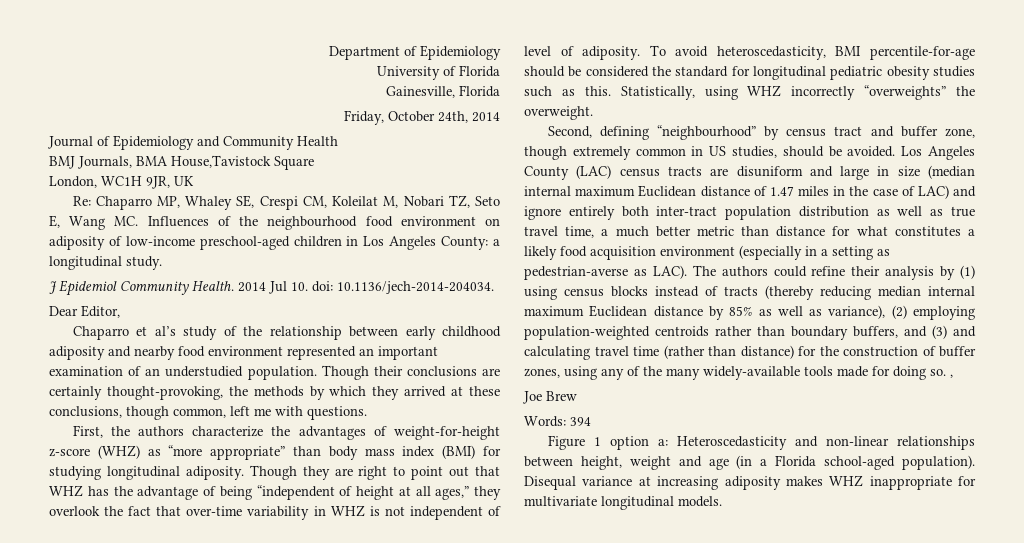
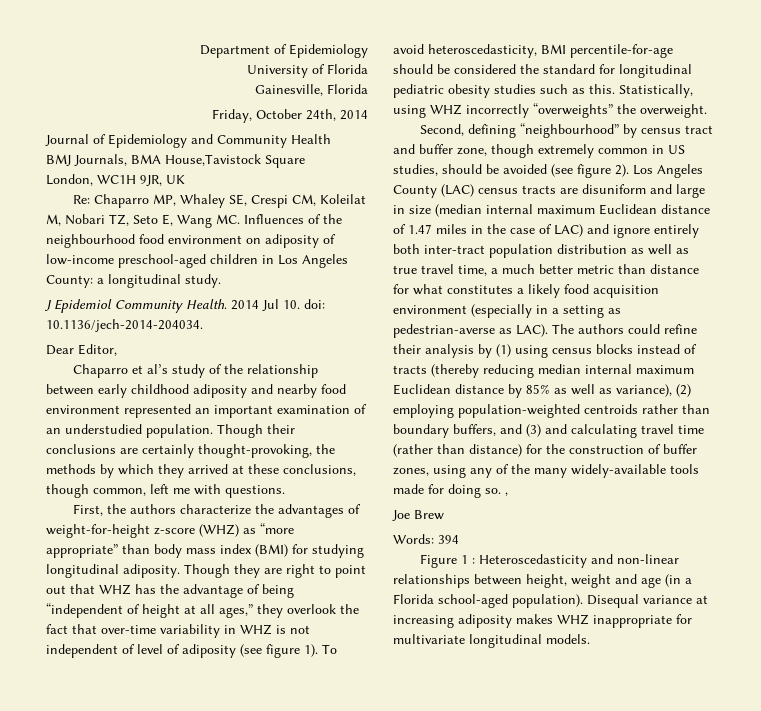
- Though they are right to point out that WHZ has the advantage of being “independent of height at all ages,” they overlook the fact that over-time variability in WHZ is not independent of level of adiposity.
+ Though they are right to point out that WHZ has the advantage of being “independent of height at all ages,” they overlook the fact that over-time variability in WHZ is not independent of level of adiposity (see figure 1).
- Second, defining “neighbourhood” by census tract and buffer zone, though extremely common in US studies, should be avoided.
+ Second, defining “neighbourhood” by census tract and buffer zone, though extremely common in US studies, should be avoided (see figure 2).
- Figure 1 option a: Heteroscedasticity and non-linear relationships between height, weight and age (in a Florida school-aged population).
+ Figure 1 : Heteroscedasticity and non-linear relationships between height, weight and age (in a Florida school-aged population).

